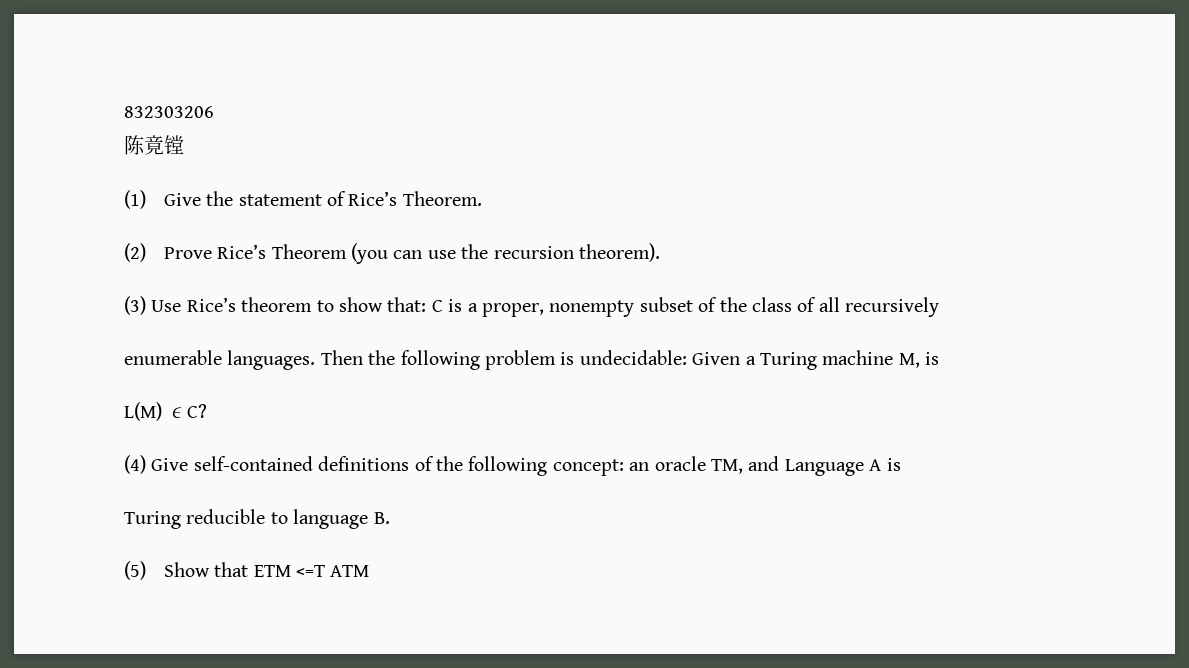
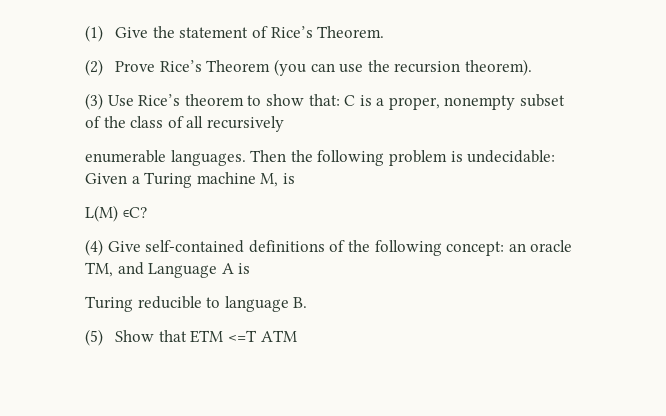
- 832303206
- 陈竟镗

